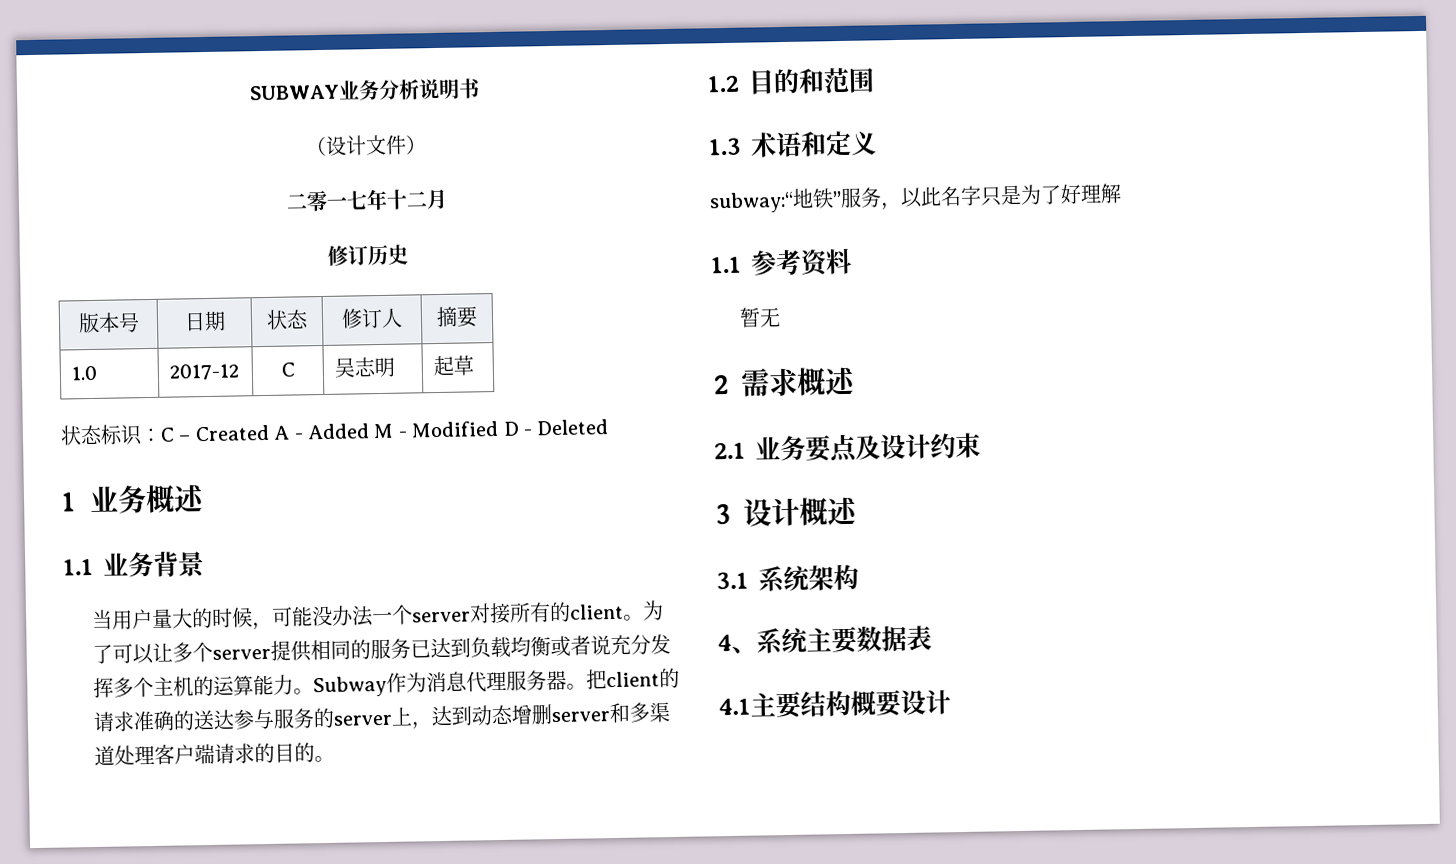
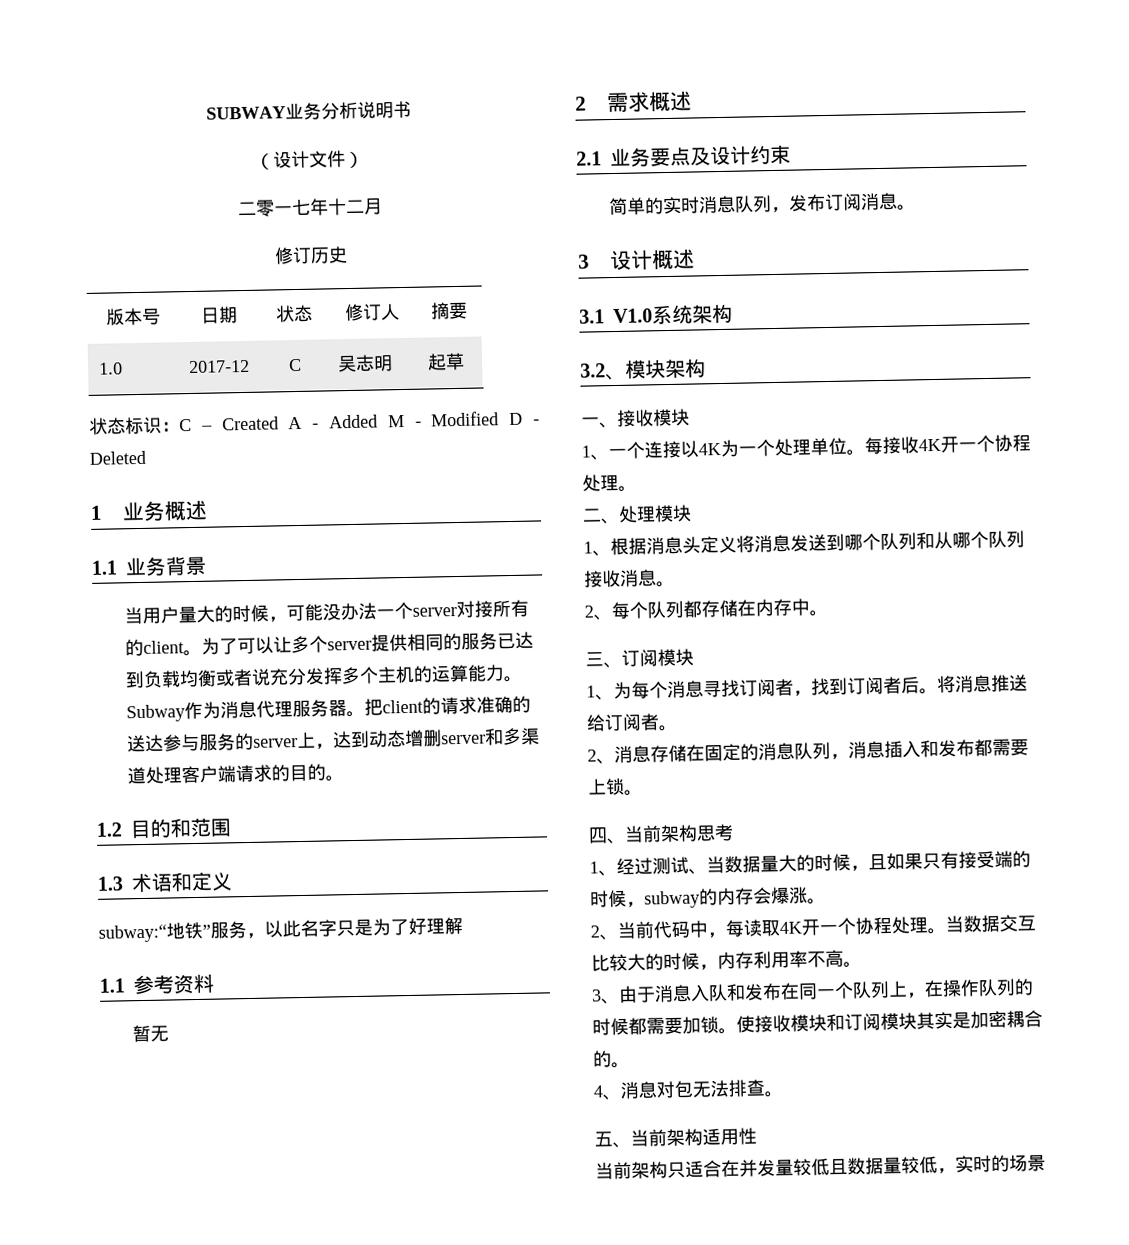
+ 简单的实时消息队列，发布订阅消息。
- 3.1系统架构
+ 3.1 V1.0系统架构
- 4、系统主要数据表
- 4.1主要结构概要设计
+ 3.2、模块架构
+ 一、接收模块
+ 1、一个连接以4K为一个处理单位。每接收4K开一个协程处理。
+ 二、处理模块
+ 1、根据消息头定义将消息发送到哪个队列和从哪个队列接收消息。
+ 2、每个队列都存储在内存中。
+ 三、订阅模块
+ 1、为每个消息寻找订阅者，找到订阅者后。将消息推送给订阅者。
+ 2、消息存储在固定的消息队列，消息插入和发布都需要上锁。
+ 四、当前架构思考
+ 1、经过测试、当数据量大的时候，且如果只有接受端的时候，subway的内存会爆涨。
+ 2、当前代码中，每读取4K开一个协程处理。当数据交互比较大的时候，内存利用率不高。
+ 3、由于消息入队和发布在同一个队列上，在操作队列的时候都需要加锁。使接收模块和订阅模块其实是加密耦合的。
+ 4、消息对包无法排查。
+ 五、当前架构适用性
+ 当前架构只适合在并发量较低且数据量较低，实时的场景

